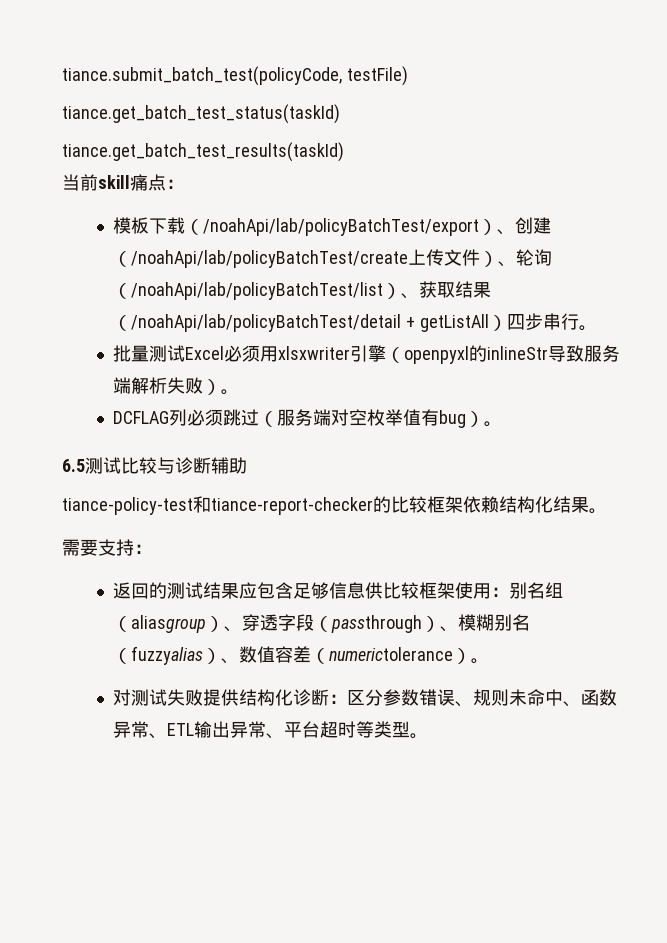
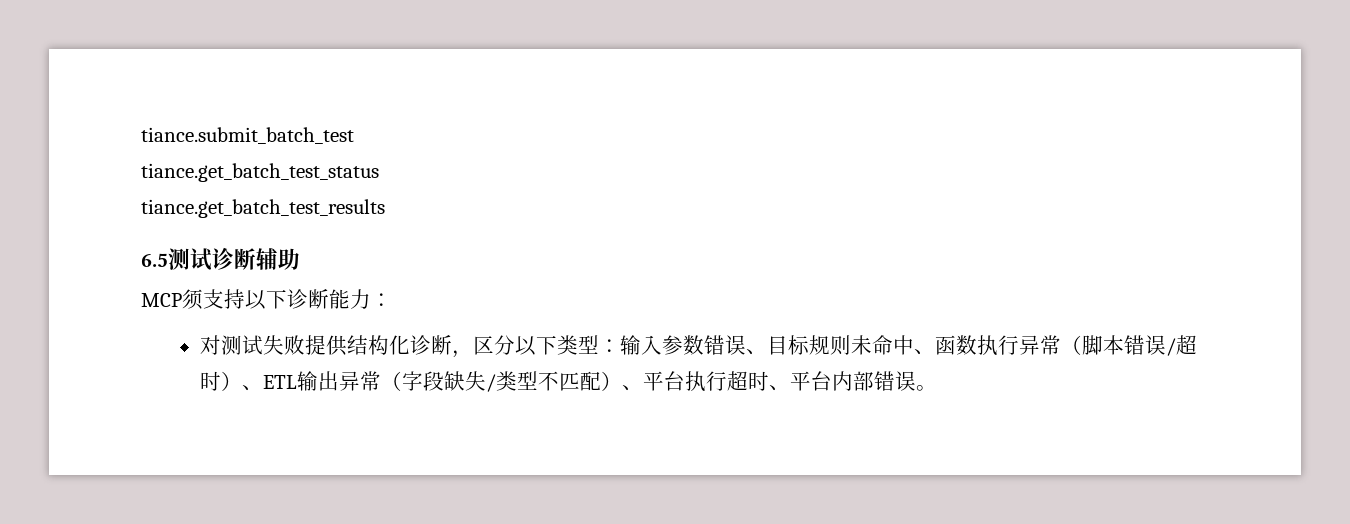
- tiance.submit_batch_test(policyCode, testFile)
- tiance.get_batch_test_status(taskId)
- tiance.get_batch_test_results(taskId)
- 当前skill痛点：
- 模板下载（/noahApi/lab/policyBatchTest/export）、创建（/noahApi/lab/policyBatchTest/create上传文件）、轮询（/noahApi/lab/policyBatchTest/list）、获取结果（/noahApi/lab/policyBatchTest/detail + getListAll）四步串行。
- 批量测试Excel必须用xlsxwriter引擎（openpyxl的inlineStr导致服务端解析失败）。
- DCFLAG列必须跳过（服务端对空枚举值有bug）。
+ tiance.submit_batch_test
+ tiance.get_batch_test_status
+ tiance.get_batch_test_results
- 6.5测试比较与诊断辅助
+ 6.5测试诊断辅助
- tiance-policy-test和tiance-report-checker的比较框架依赖结构化结果。
- 需要支持：
- 返回的测试结果应包含足够信息供比较框架使用：别名组（aliasgroup）、穿透字段（passthrough）、模糊别名（fuzzyalias）、数值容差（numerictolerance）。
+ MCP须支持以下诊断能力：
- 对测试失败提供结构化诊断：区分参数错误、规则未命中、函数异常、ETL输出异常、平台超时等类型。
+ 对测试失败提供结构化诊断，区分以下类型：输入参数错误、目标规则未命中、函数执行异常（脚本错误/超时）、ETL输出异常（字段缺失/类型不匹配）、平台执行超时、平台内部错误。

